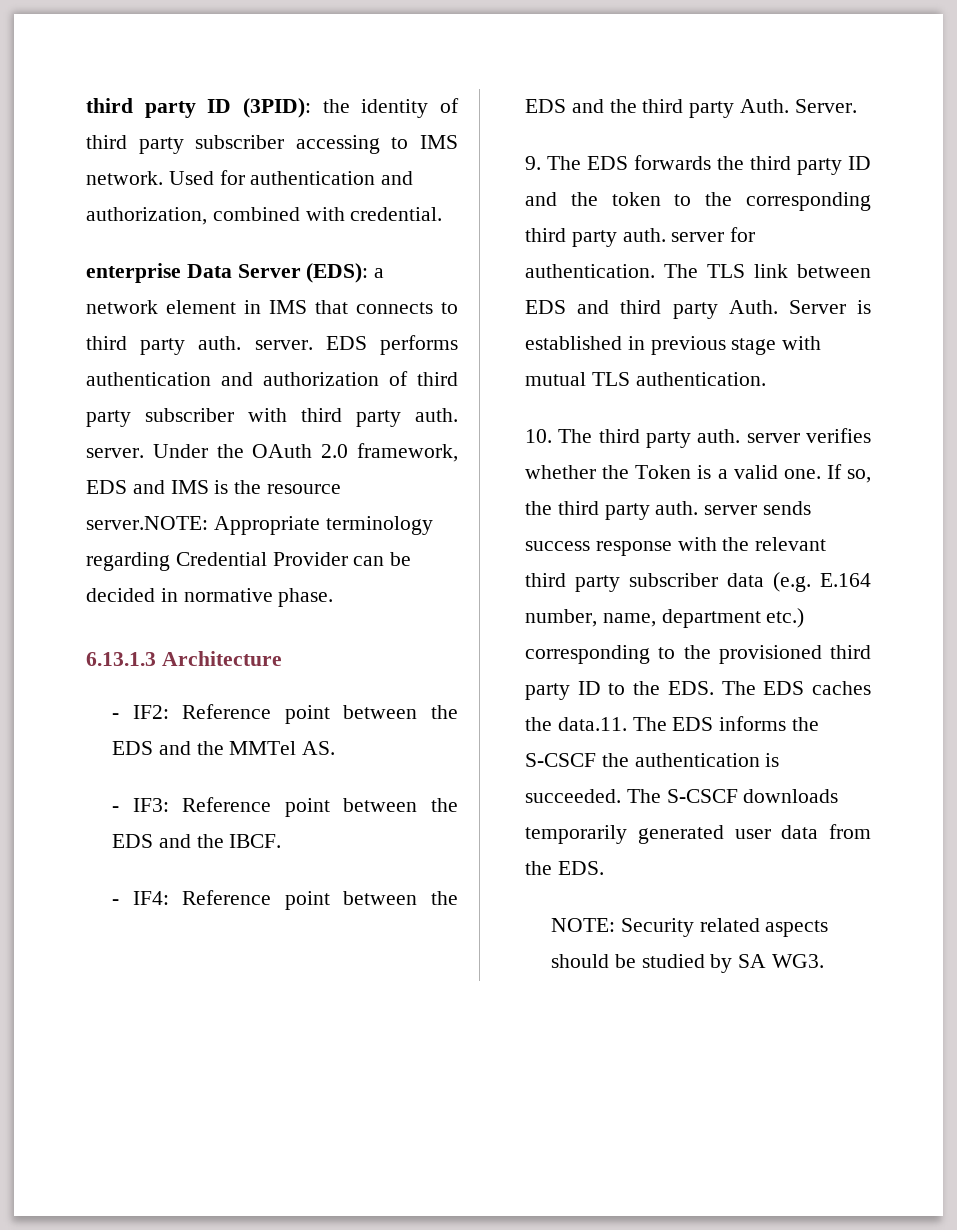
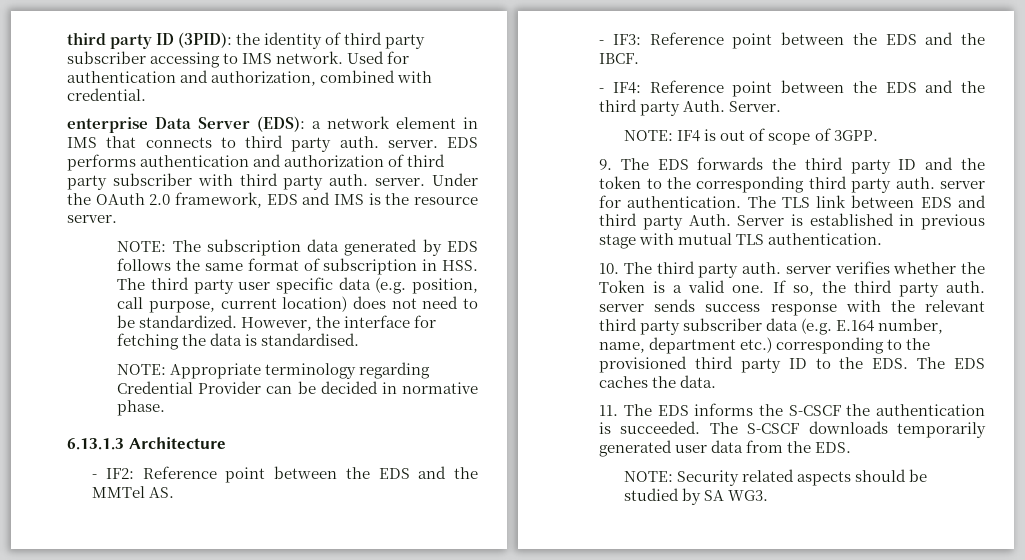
- Under the OAuth 2.0 framework, EDS and IMS is the resource server.NOTE: Appropriate terminology regarding Credential Provider can be decided in normative phase.
+ Under the OAuth 2.0 framework, EDS and IMS is the resource server.
+ NOTE: The subscription data generated by EDS follows the same format of subscription in HSS. The third party user specific data (e.g. position, call purpose, current location) does not need to be standardized. However, the interface for fetching the data is standardised.
+ NOTE: Appropriate terminology regarding Credential Provider can be decided in normative phase.
+ NOTE: IF4 is out of scope of 3GPP.
- If so, the third party auth. server sends success response with the relevant third party subscriber data (e.g. E.164 number, name, department etc.) corresponding to the provisioned third party ID to the EDS. The EDS caches the data.11. The EDS informs the S-CSCF the authentication is succeeded.
+ If so, the third party auth. server sends success response with the relevant third party subscriber data (e.g. E.164 number, name, department etc.) corresponding to the provisioned third party ID to the EDS. The EDS caches the data.
+ 11. The EDS informs the S-CSCF the authentication is succeeded.

